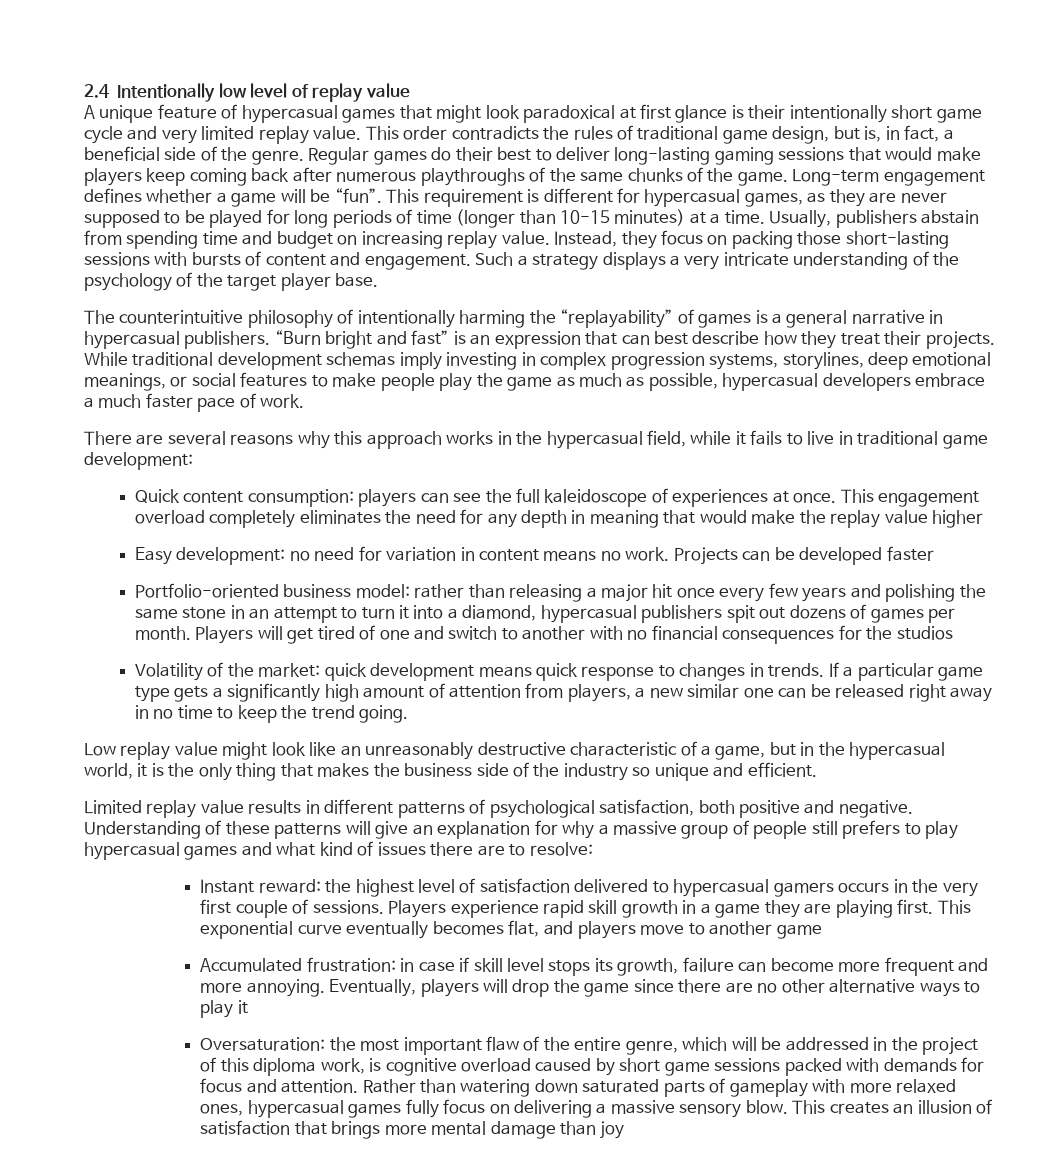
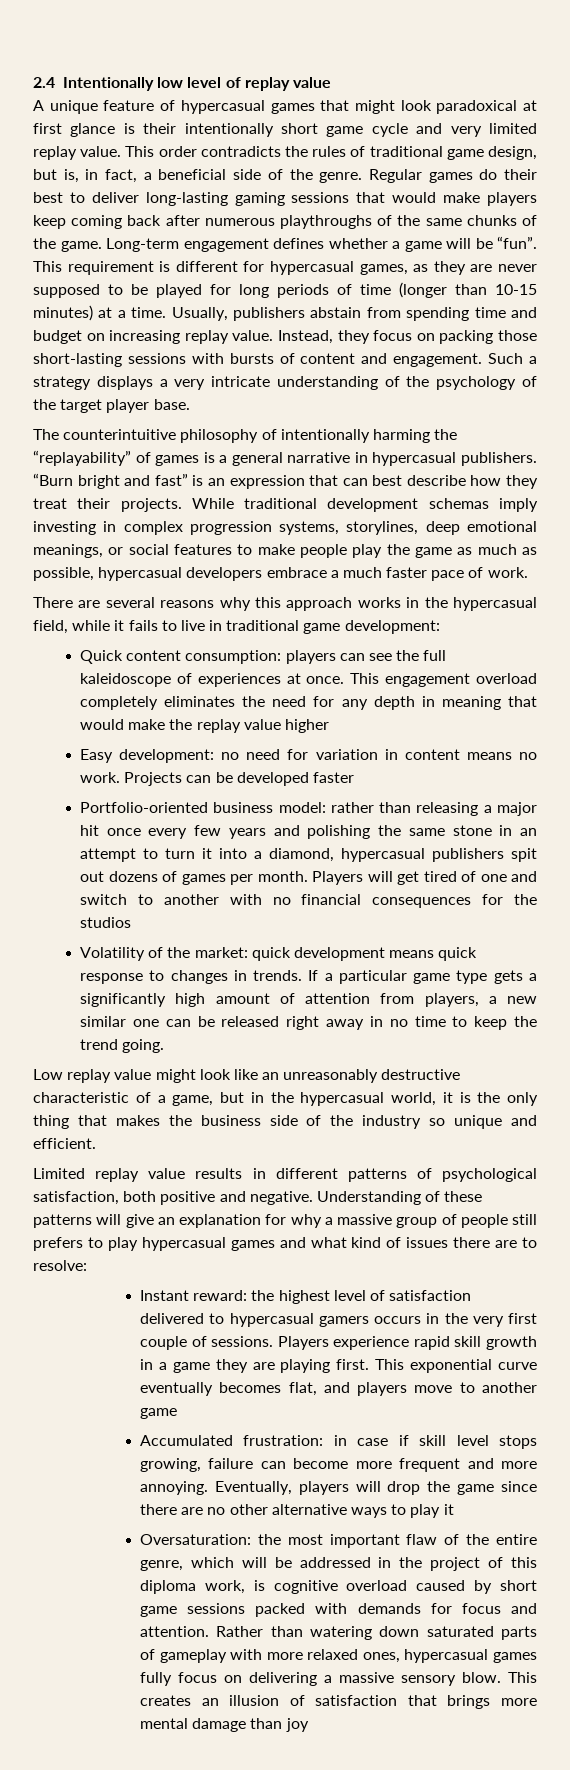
- Accumulated frustration: in case if skill level stops its growth, failure can become more frequent and more annoying.
+ Accumulated frustration: in case if skill level stops growing, failure can become more frequent and more annoying.

